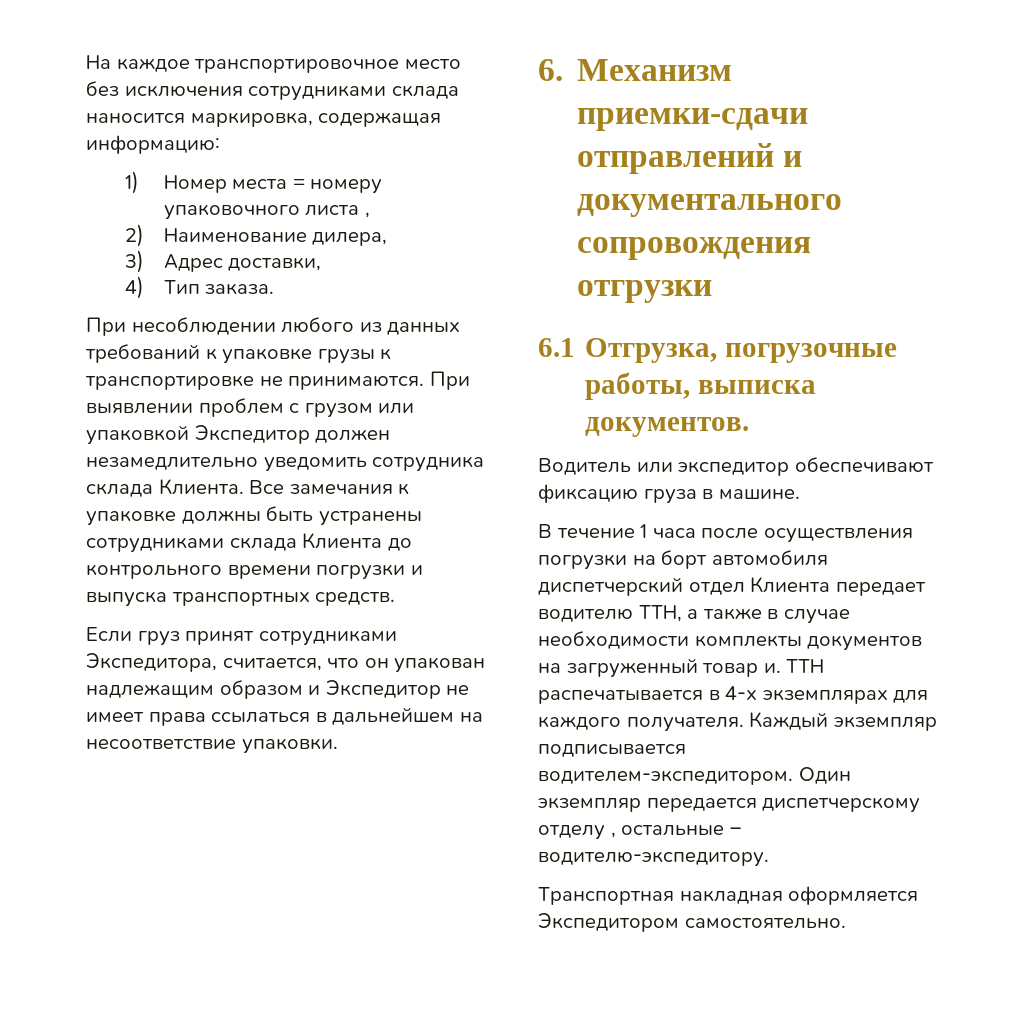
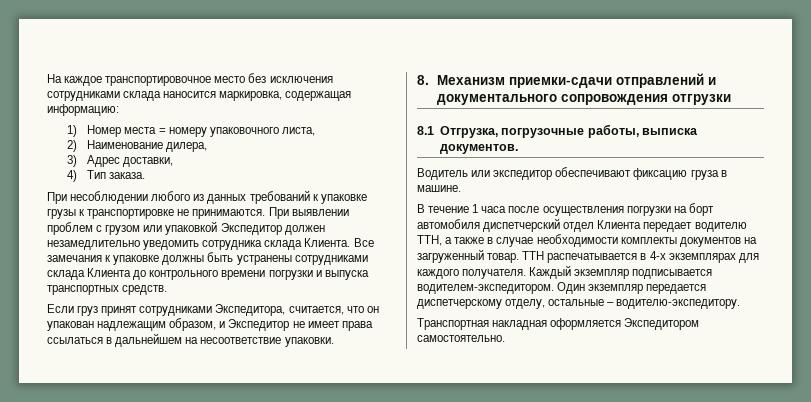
- 1) Номер места = номеру упаковочного листа ,
+ 1) Номер места = номеру упаковочного листа,
- Если груз принят сотрудниками Экспедитора, считается, что он упакован надлежащим образом и Экспедитор не имеет права ссылаться в дальнейшем на несоответствие упаковки.
+ Если груз принят сотрудниками Экспедитора, считается, что он упакован надлежащим образом, и Экспедитор не имеет права ссылаться в дальнейшем на несоответствие упаковки.
- 6. Механизм приемки-сдачи отправлений и документального сопровождения отгрузки
+ 8. Механизм приемки-сдачи отправлений и документального сопровождения отгрузки
- 6.1 Отгрузка, погрузочные работы, выписка документов.
+ 8.1 Отгрузка, погрузочные работы, выписка документов.
- В течение 1 часа после осуществления погрузки на борт автомобиля диспетчерский отдел Клиента передает водителю ТТН, а также в случае необходимости комплекты документов на загруженный товар и.
+ В течение 1 часа после осуществления погрузки на борт автомобиля диспетчерский отдел Клиента передает водителю ТТН, а также в случае необходимости комплекты документов на загруженный товар.
- Один экземпляр передается диспетчерскому отделу , остальные – водителю-экспедитору.
+ Один экземпляр передается диспетчерскому отделу, остальные – водителю-экспедитору.

